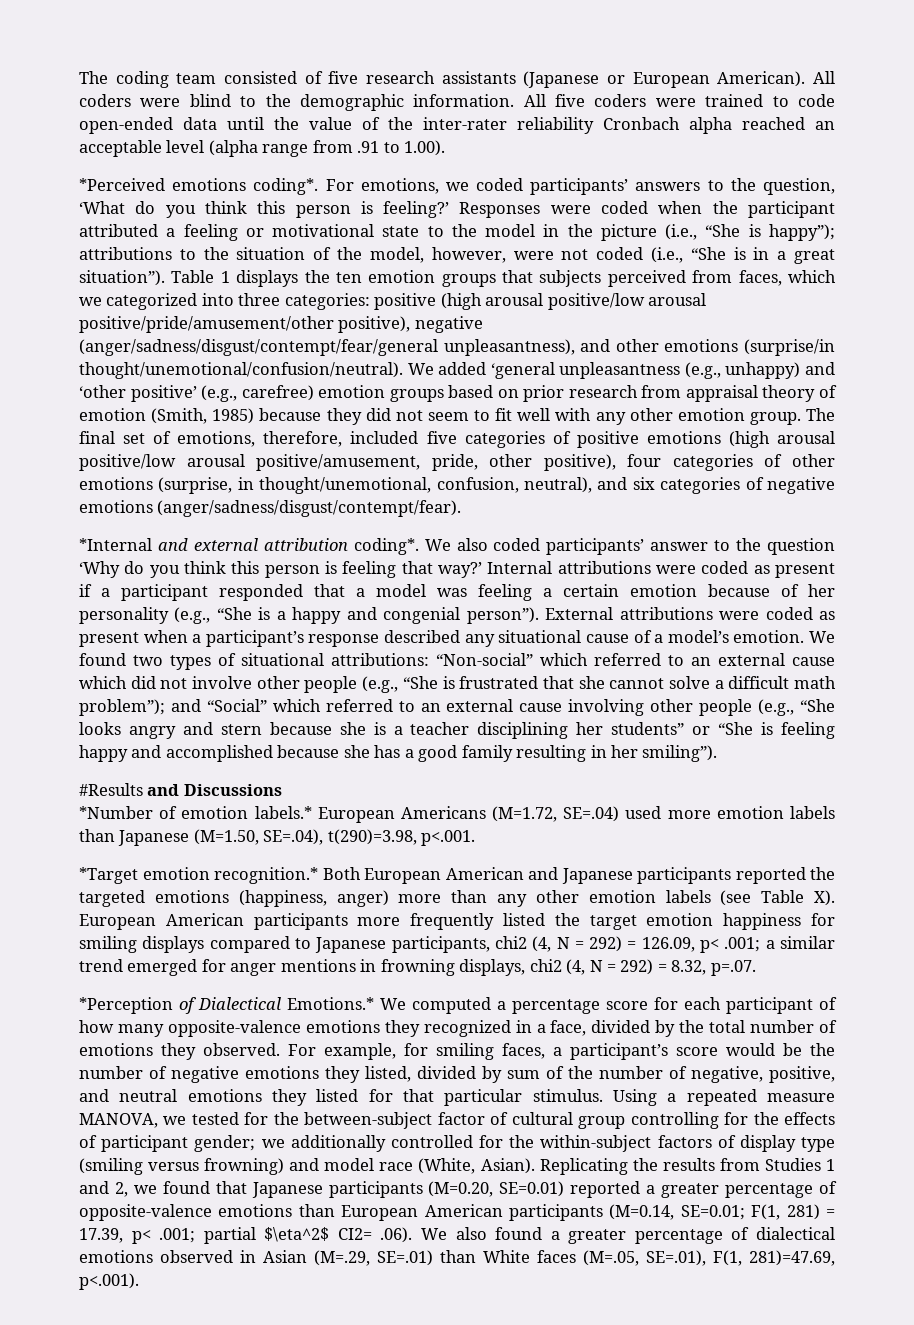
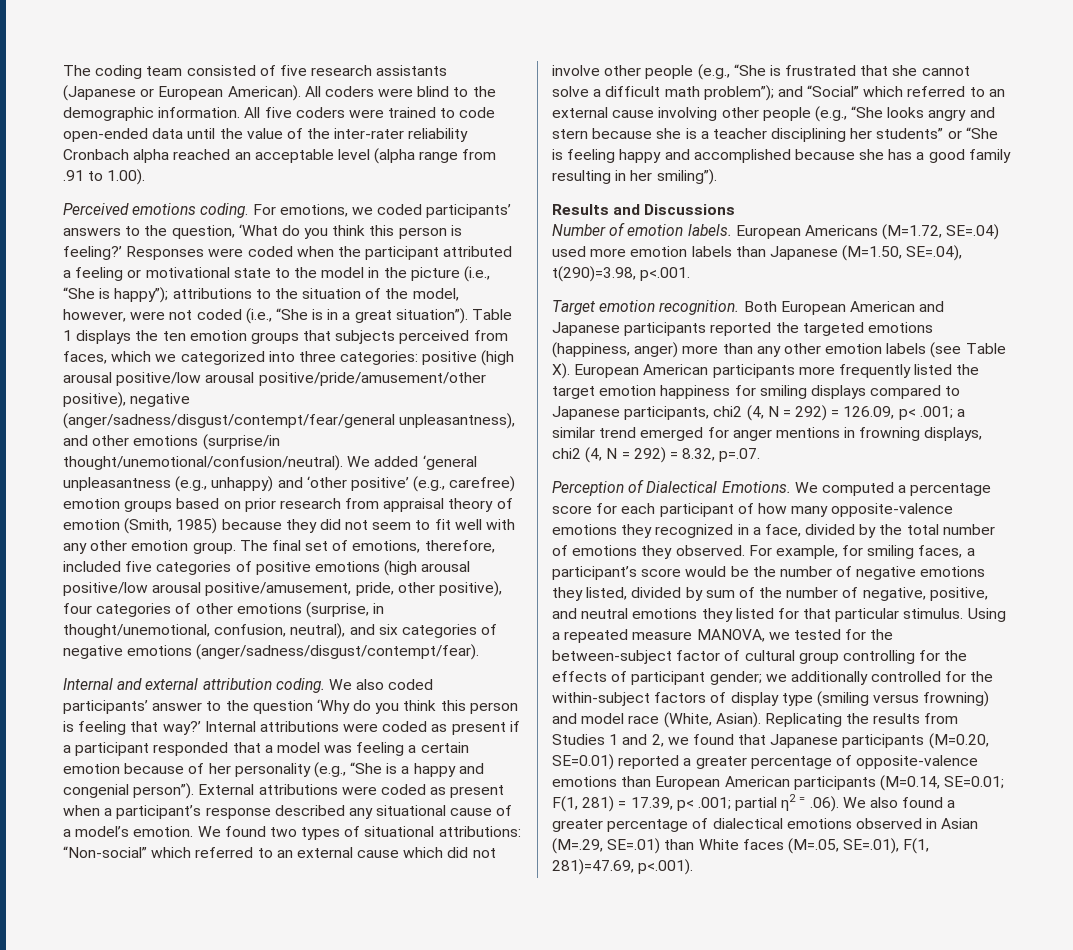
- *Perceived emotions coding*.
+ Perceived emotions coding.
- *Internal and external attribution coding*.
+ Internal and external attribution coding.
- #Results and Discussions
+ Results and Discussions
- *Number of emotion labels.* European Americans (M=1.72, SE=.04) used more emotion labels than Japanese (M=1.50, SE=.04), t(290)=3.98, p<.001.
+ Number of emotion labels. European Americans (M=1.72, SE=.04) used more emotion labels than Japanese (M=1.50, SE=.04), t(290)=3.98, p<.001.
- *Target emotion recognition.* Both European American and Japanese participants reported the targeted emotions (happiness, anger) more than any other emotion labels (see Table X). European American participants more frequently listed the target emotion happiness for smiling displays compared to Japanese participants, chi2 (4, N = 292) = 126.09, p< .001;
+ Target emotion recognition. Both European American and Japanese participants reported the targeted emotions (happiness, anger) more than any other emotion labels (see Table X). European American participants more frequently listed the target emotion happiness for smiling displays compared to Japanese participants, chi2 (4, N = 292) = 126.09, p< .001;
- *Perception of Dialectical Emotions.* We computed a percentage score for each participant of how many opposite-valence emotions they recognized in a face, divided by the total number of emotions they observed.
+ Perception of Dialectical Emotions. We computed a percentage score for each participant of how many opposite-valence emotions they recognized in a face, divided by the total number of emotions they observed.
- Replicating the results from Studies 1 and 2, we found that Japanese participants (M=0.20, SE=0.01) reported a greater percentage of opposite-valence emotions than European American participants (M=0.14, SE=0.01; F(1, 281) = 17.39, p< .001; partial $\eta^2$ CI2= .06). We also found a greater percentage of dialectical emotions observed in Asian (M=.29, SE=.01) than White faces (M=.05, SE=.01), F(1, 281)=47.69, p<.001).
+ Replicating the results from Studies 1 and 2, we found that Japanese participants (M=0.20, SE=0.01) reported a greater percentage of opposite-valence emotions than European American participants (M=0.14, SE=0.01; F(1, 281) = 17.39, p< .001; partial ƞ2 = .06). We also found a greater percentage of dialectical emotions observed in Asian (M=.29, SE=.01) than White faces (M=.05, SE=.01), F(1, 281)=47.69, p<.001).

